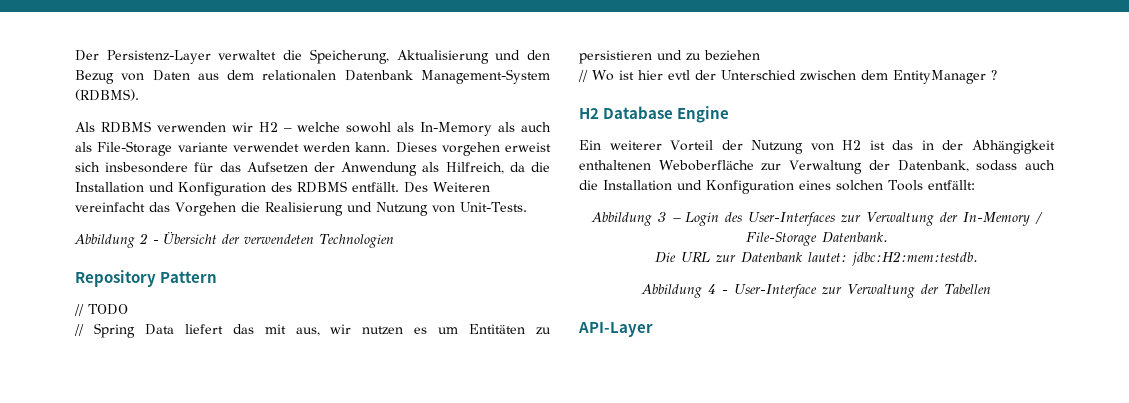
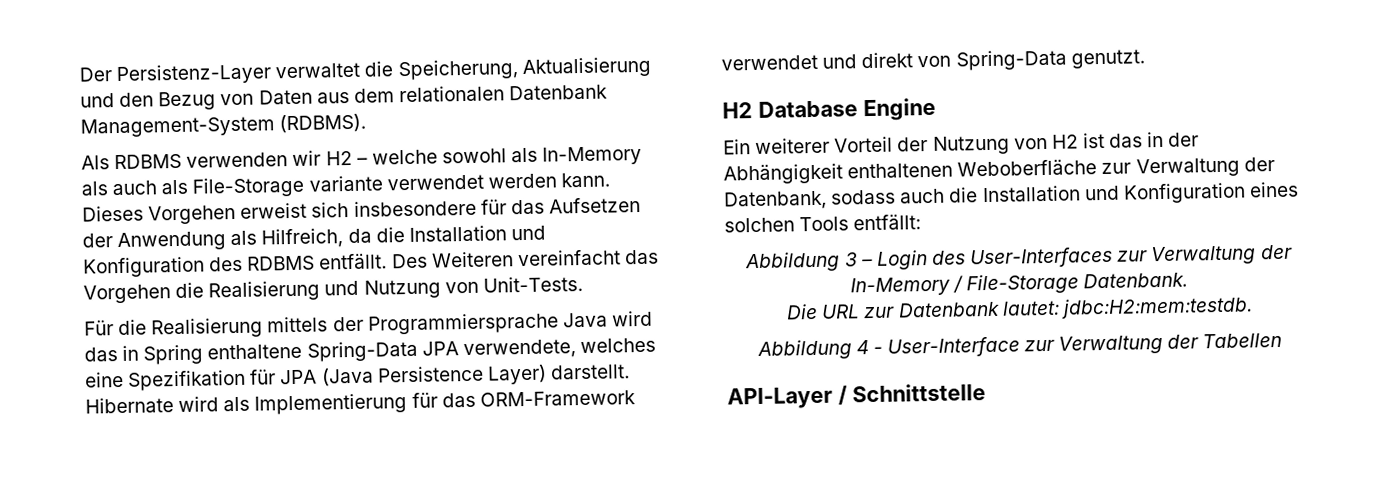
- Dieses vorgehen erweist sich insbesondere für das Aufsetzen der Anwendung als Hilfreich, da die Installation und Konfiguration des RDBMS entfällt.
+ Dieses Vorgehen erweist sich insbesondere für das Aufsetzen der Anwendung als Hilfreich, da die Installation und Konfiguration des RDBMS entfällt.
- Abbildung 2 - Übersicht der verwendeten Technologien
- Repository Pattern
- // TODO
- // Spring Data liefert das mit aus, wir nutzen es um Entitäten zu persistieren und zu beziehen
- // Wo ist hier evtl der Unterschied zwischen dem EntityManager ?
+ Für die Realisierung mittels der Programmiersprache Java wird das in Spring enthaltene Spring-Data JPA verwendete, welches eine Spezifikation für JPA (Java Persistence Layer) darstellt. Hibernate wird als Implementierung für das ORM-Framework verwendet und direkt von Spring-Data genutzt.
- API-Layer
+ API-Layer / Schnittstelle

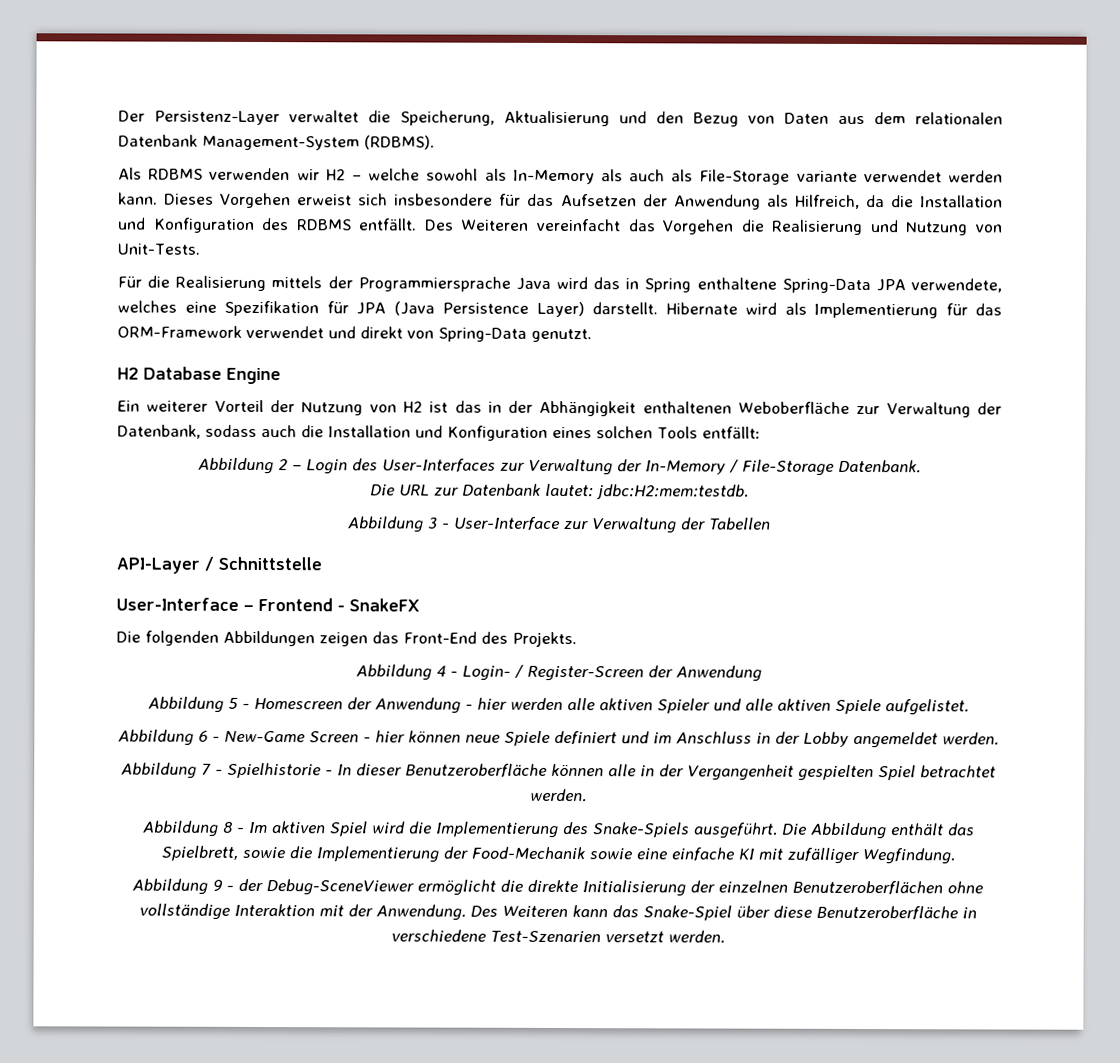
- Abbildung 3 – Login des User-Interfaces zur Verwaltung der In-Memory / File-Storage Datenbank.
+ Abbildung 2 – Login des User-Interfaces zur Verwaltung der In-Memory / File-Storage Datenbank.
- Abbildung 4 - User-Interface zur Verwaltung der Tabellen
+ Abbildung 3 - User-Interface zur Verwaltung der Tabellen
+ User-Interface – Frontend - SnakeFX
+ Die folgenden Abbildungen zeigen das Front-End des Projekts.
+ Abbildung 4 - Login- / Register-Screen der Anwendung
+ Abbildung 5 - Homescreen der Anwendung - hier werden alle aktiven Spieler und alle aktiven Spiele aufgelistet.
+ Abbildung 6 - New-Game Screen - hier können neue Spiele definiert und im Anschluss in der Lobby angemeldet werden.
+ Abbildung 7 - Spielhistorie - In dieser Benutzeroberfläche können alle in der Vergangenheit gespielten Spiel betrachtet werden.
+ Abbildung 8 - Im aktiven Spiel wird die Implementierung des Snake-Spiels ausgeführt. Die Abbildung enthält das Spielbrett, sowie die Implementierung der Food-Mechanik sowie eine einfache KI mit zufälliger Wegfindung.
+ Abbildung 9 - der Debug-SceneViewer ermöglicht die direkte Initialisierung der einzelnen Benutzeroberflächen ohne vollständige Interaktion mit der Anwendung. Des Weiteren kann das Snake-Spiel über diese Benutzeroberfläche in verschiedene Test-Szenarien versetzt werden.

